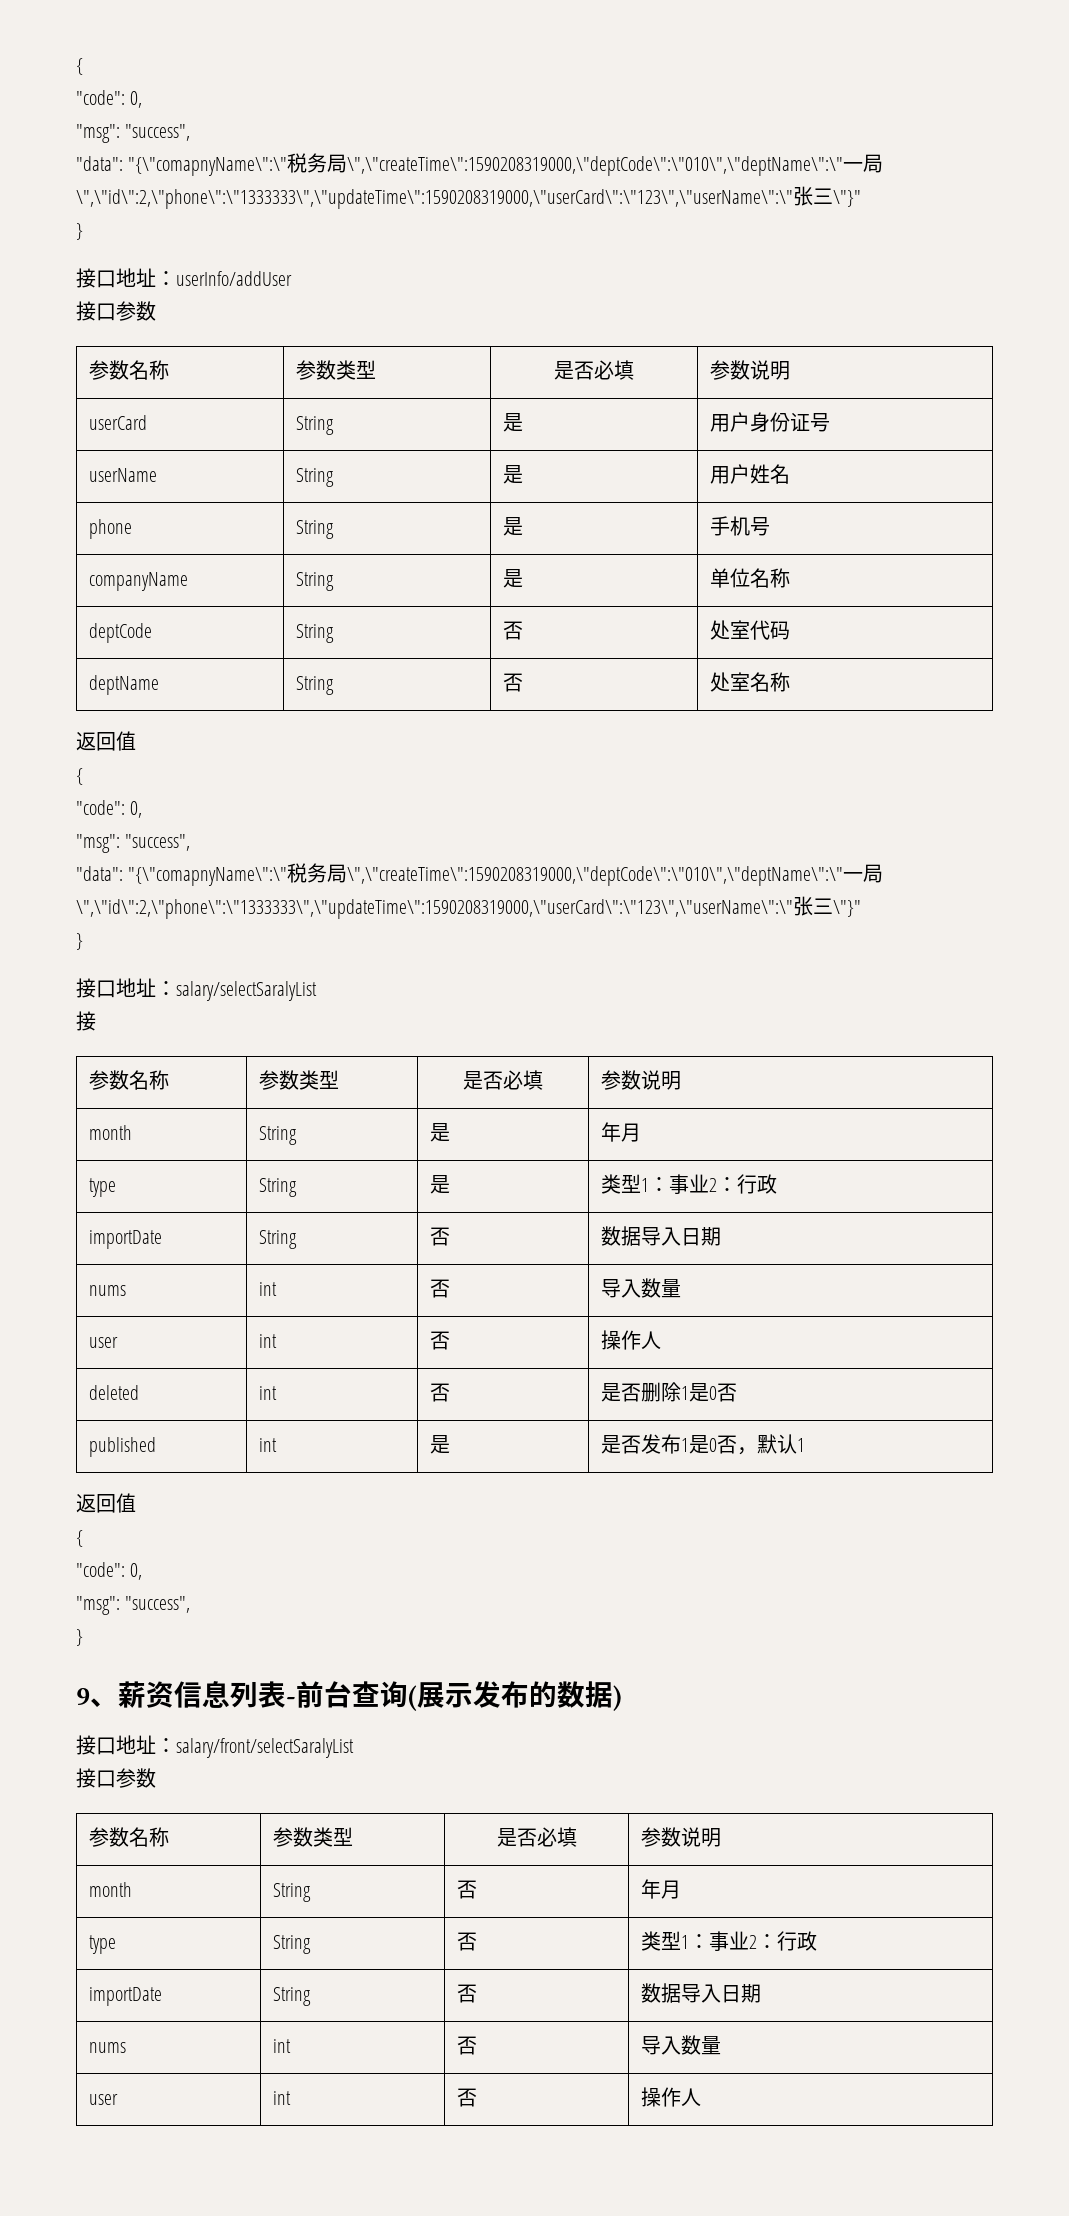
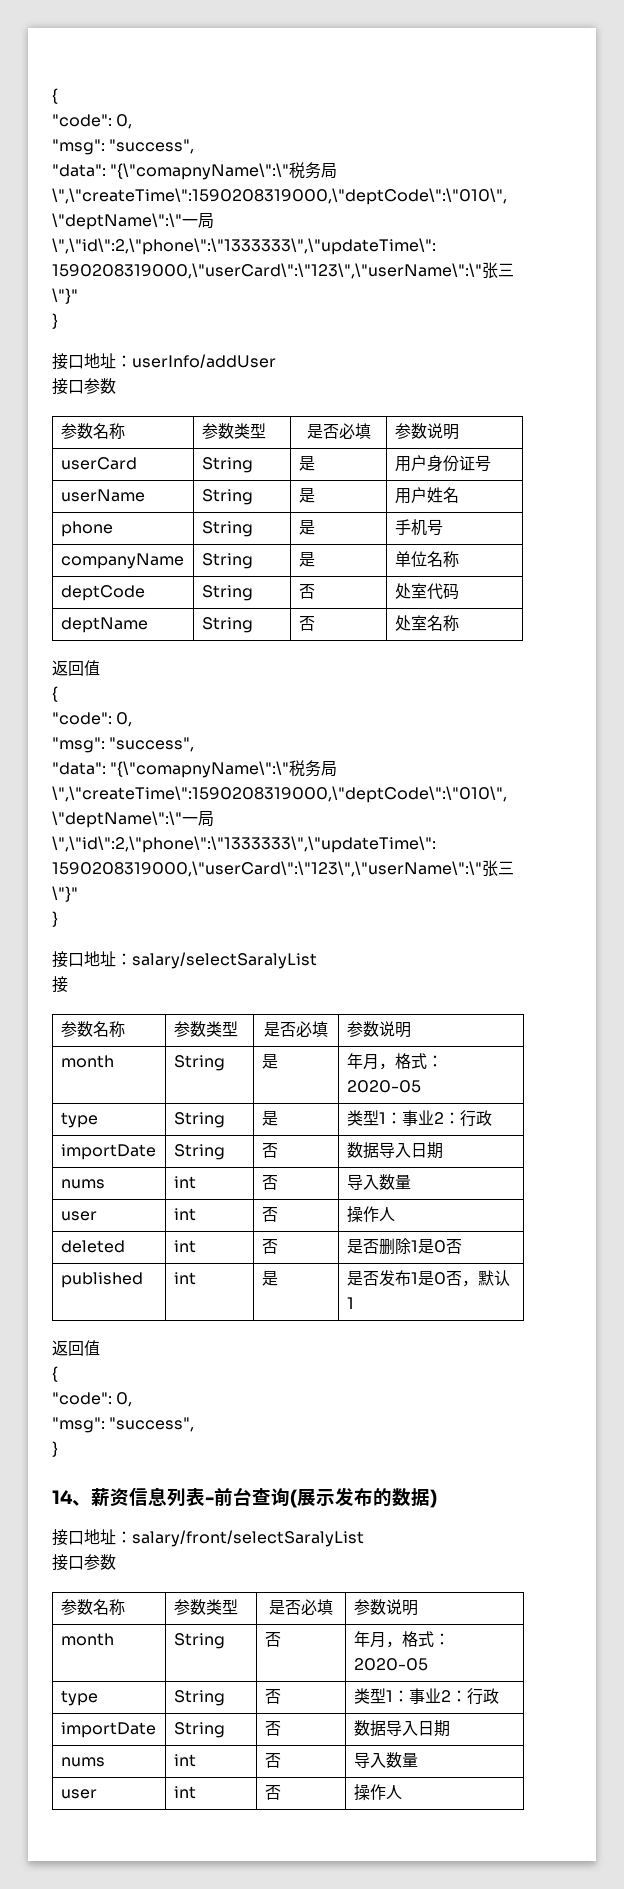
- month | String | 是 | 年月
+ month | String | 是 | 年月，格式：2020-05
- 9、薪资信息列表-前台查询(展示发布的数据)
+ 14、薪资信息列表-前台查询(展示发布的数据)
- month | String | 否 | 年月
+ month | String | 否 | 年月，格式：2020-05

